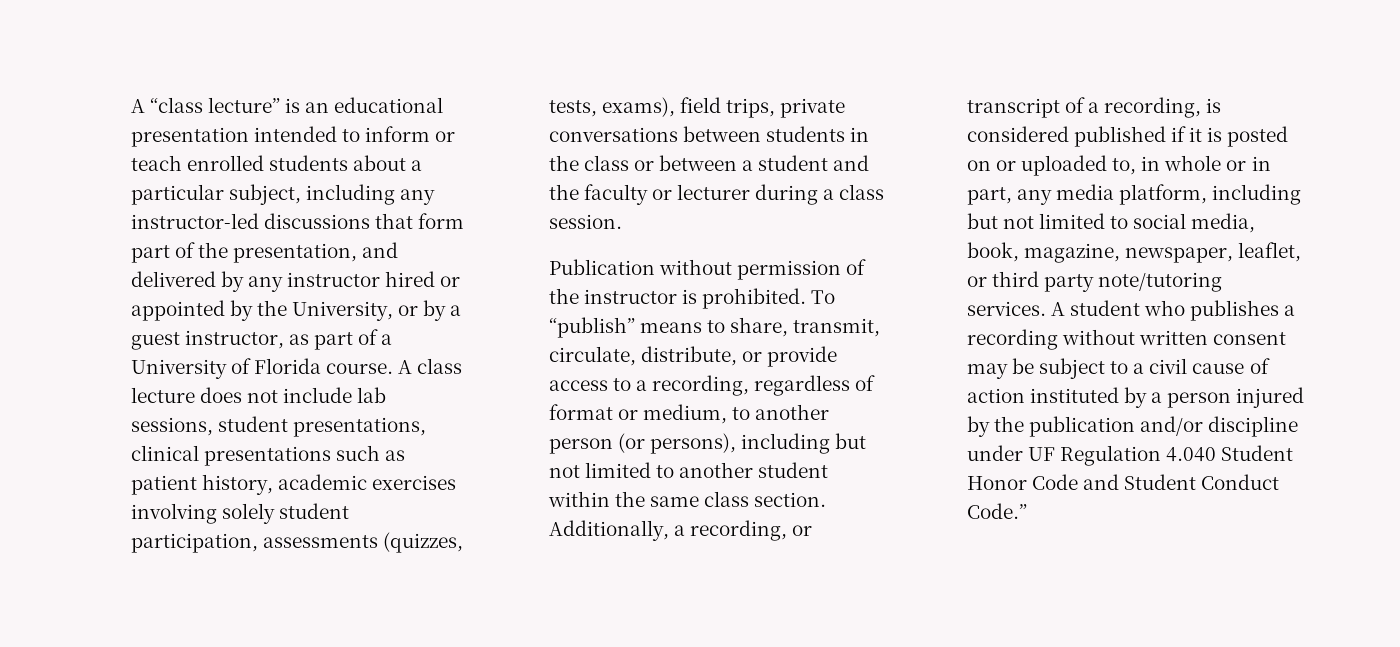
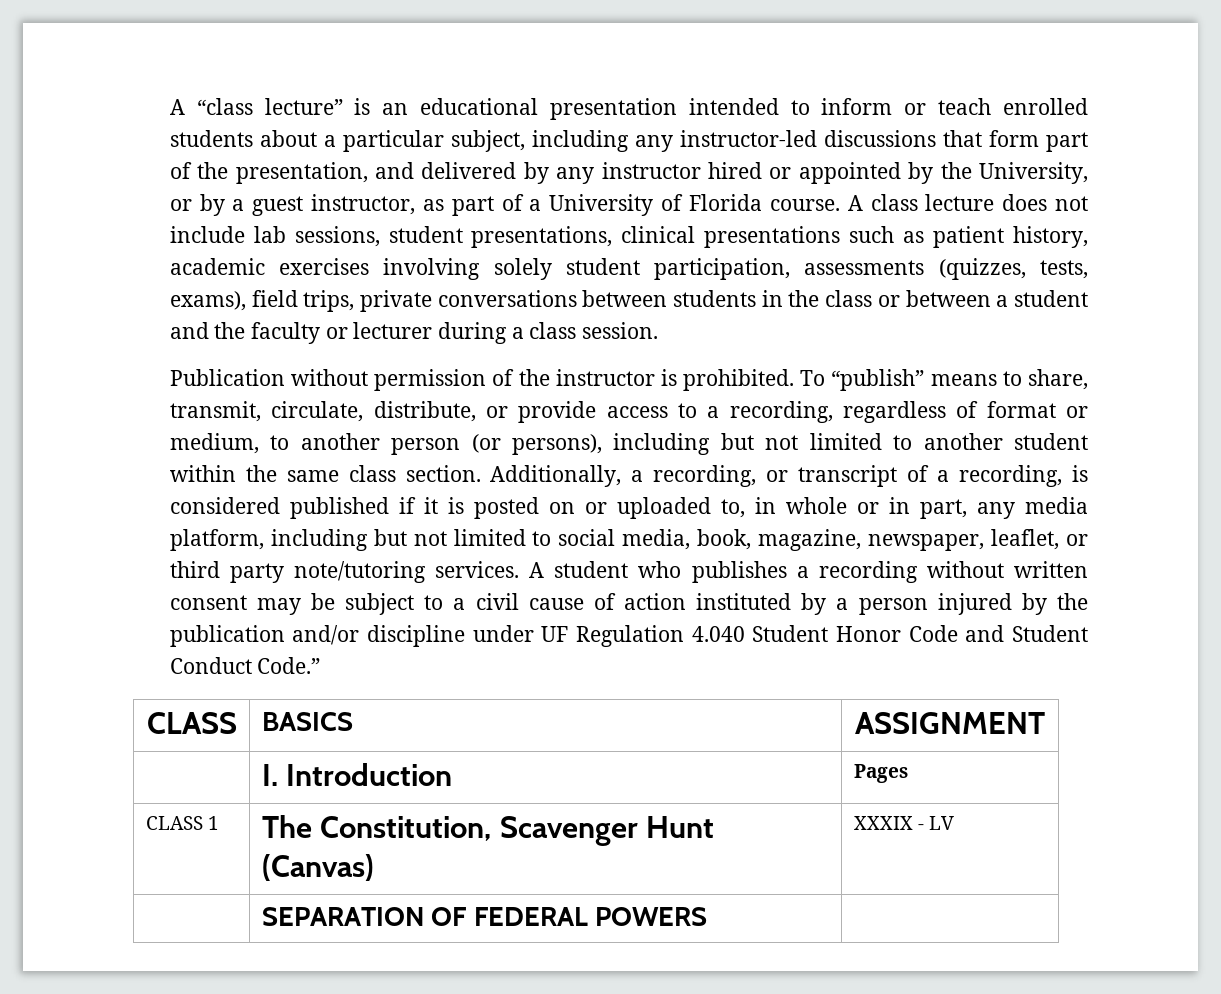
+ CLASS | BASICS | ASSIGNMENT
+ | I. Introduction | Pages
+ CLASS 1 | The Constitution, Scavenger Hunt (Canvas) | XXXIX - LV
+ | SEPARATION OF FEDERAL POWERS |

